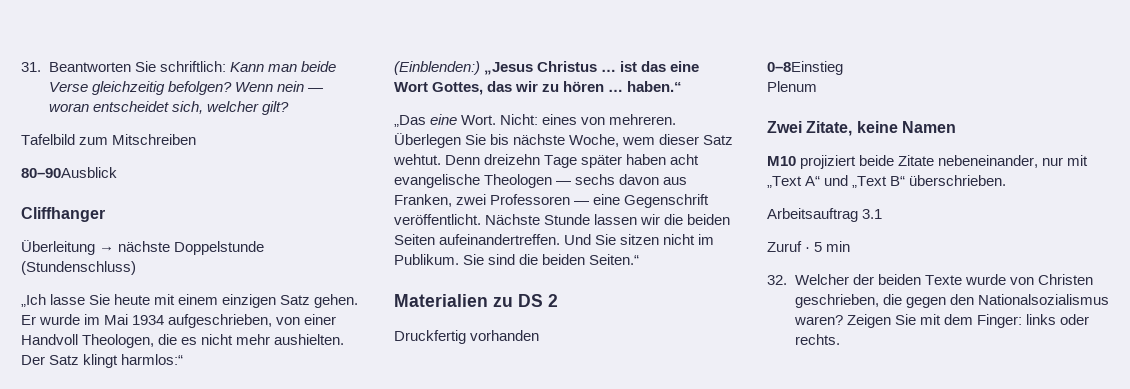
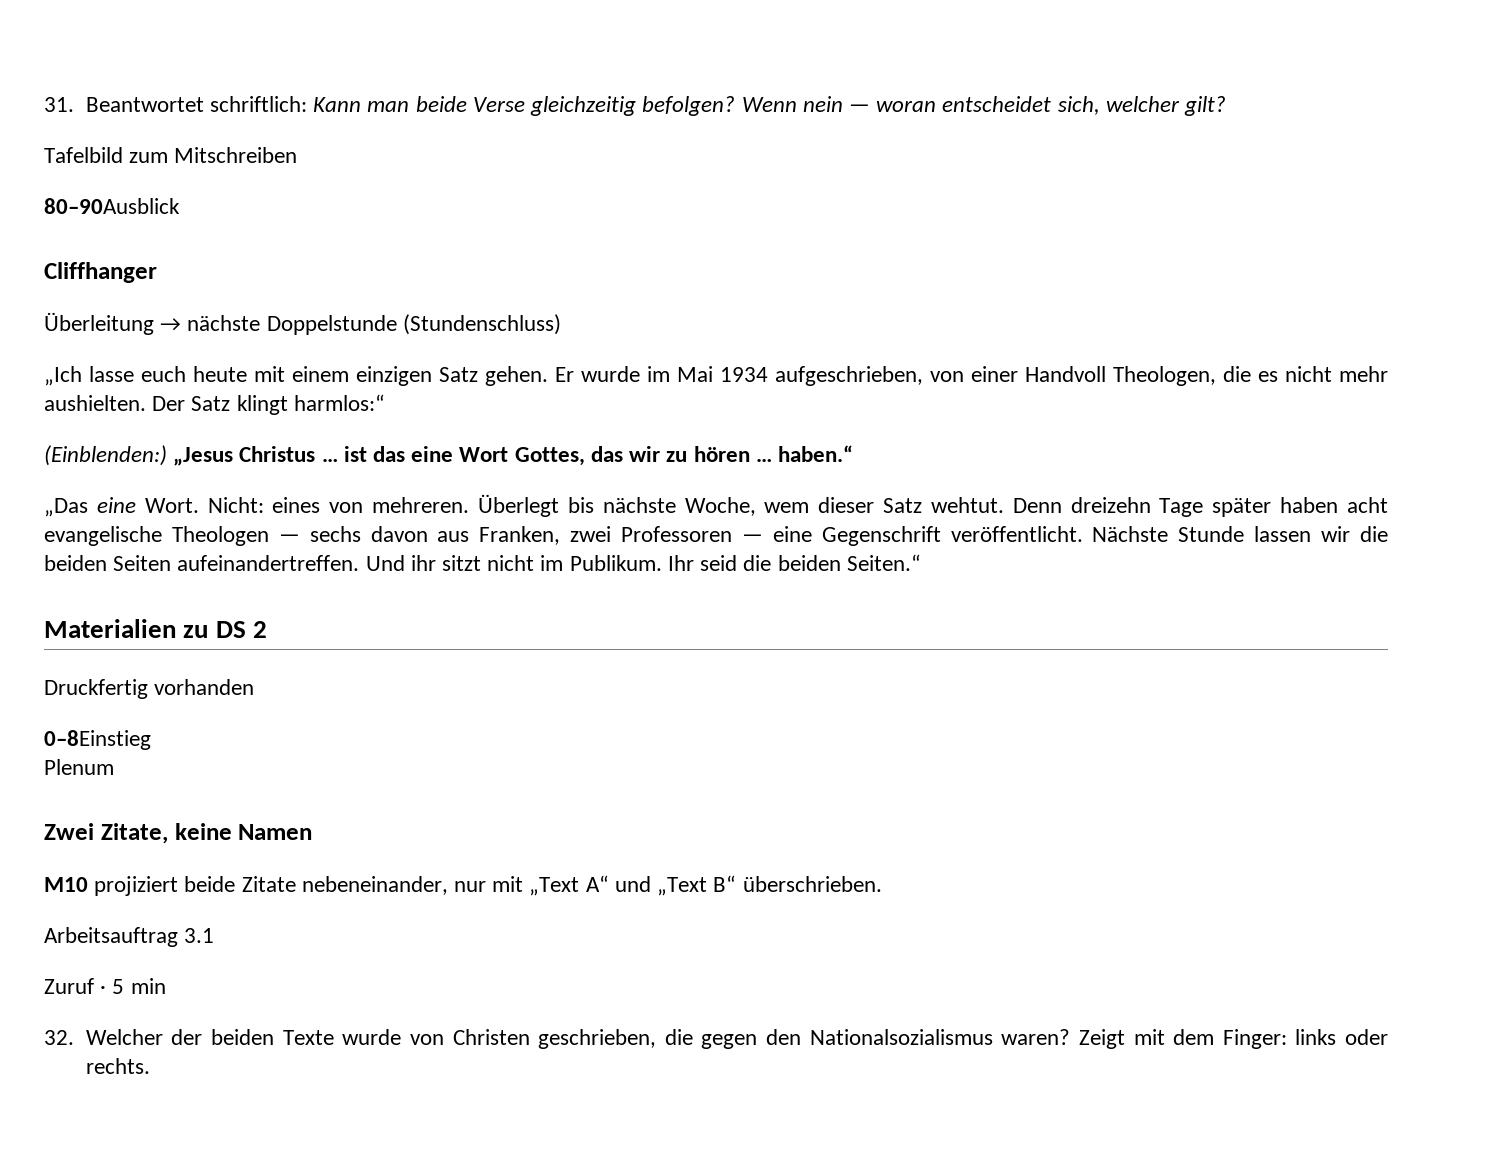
- 31. Beantworten Sie schriftlich: Kann man beide Verse gleichzeitig befolgen?
+ 31. Beantwortet schriftlich: Kann man beide Verse gleichzeitig befolgen?
- „Ich lasse Sie heute mit einem einzigen Satz gehen.
+ „Ich lasse euch heute mit einem einzigen Satz gehen.
- Überlegen Sie bis nächste Woche, wem dieser Satz wehtut.
+ Überlegt bis nächste Woche, wem dieser Satz wehtut.
- Und Sie sitzen nicht im Publikum.
+ Und ihr sitzt nicht im Publikum.
- Sie sind die beiden Seiten.“
+ Ihr seid die beiden Seiten.“
- Zeigen Sie mit dem Finger: links oder rechts.
+ Zeigt mit dem Finger: links oder rechts.

